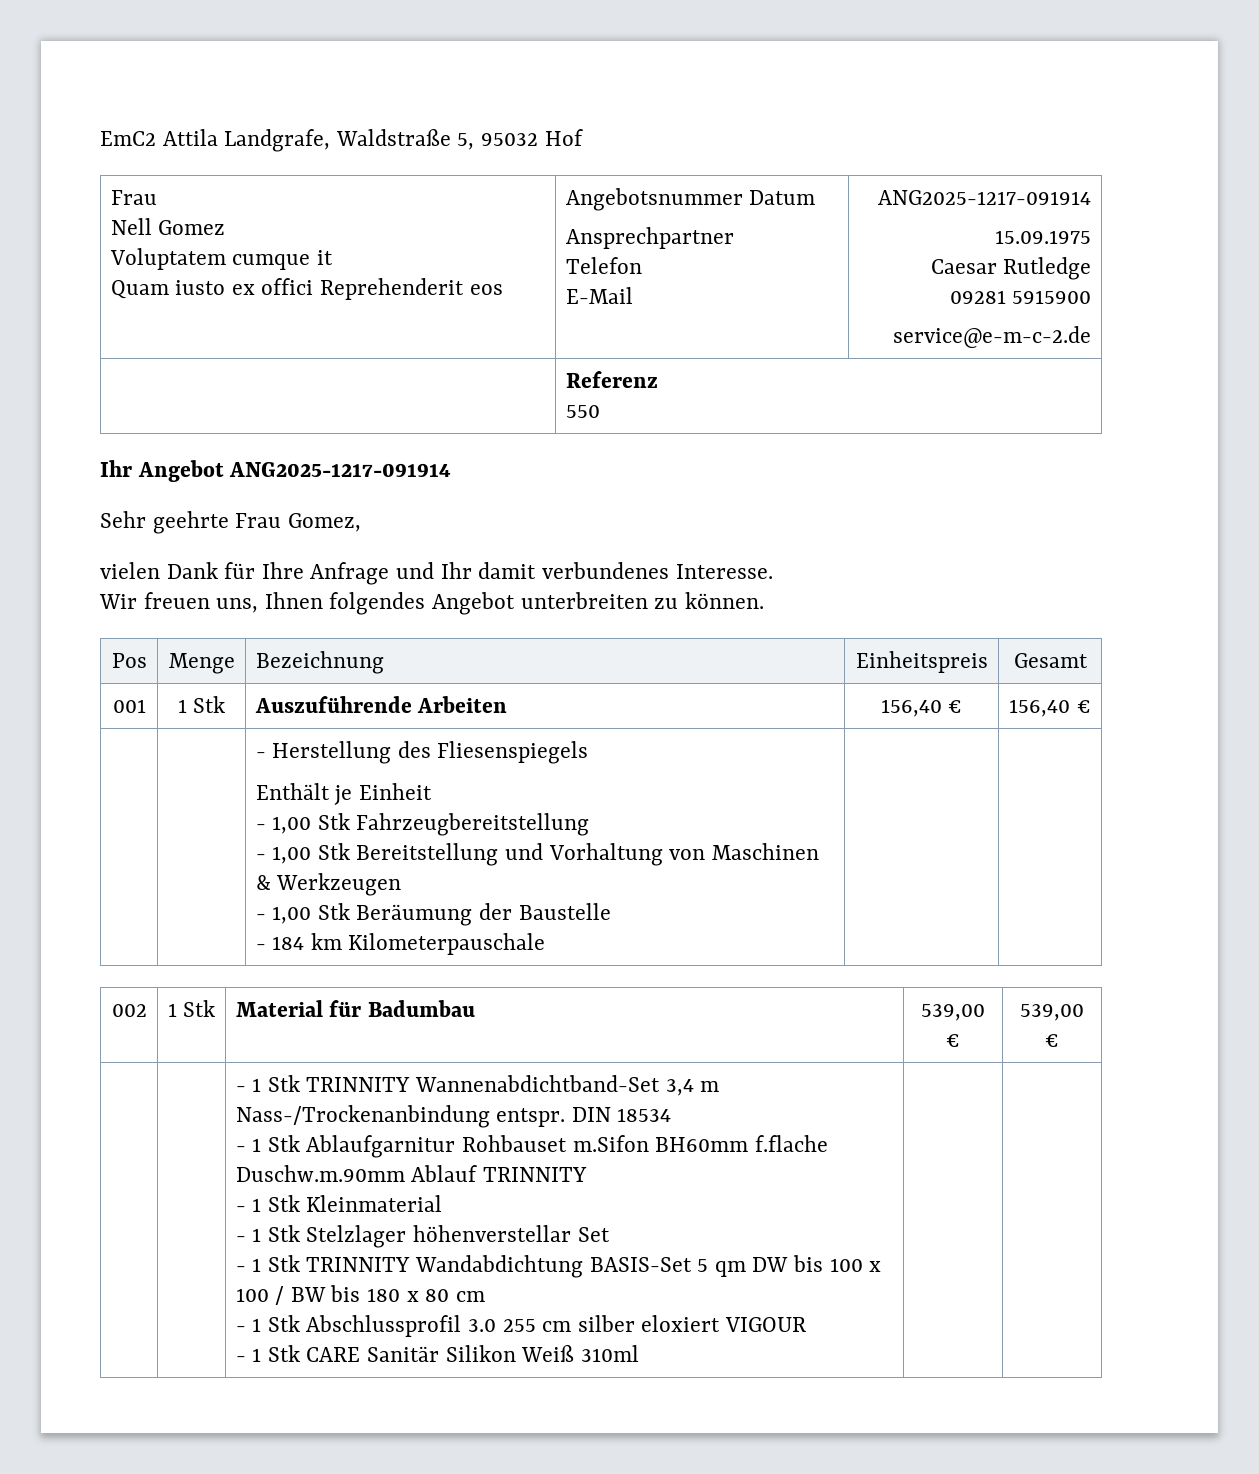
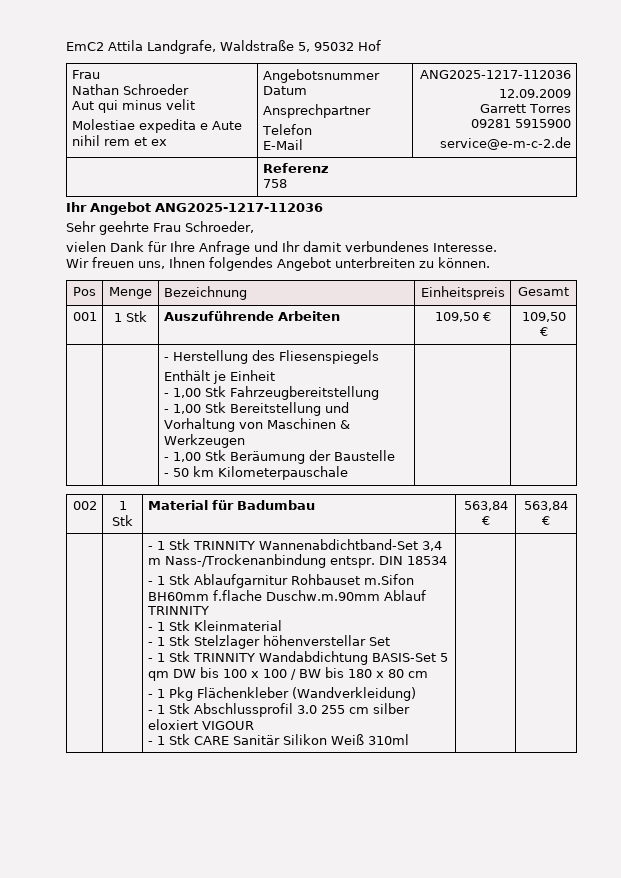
  EmC2 Attila Landgrafe, Waldstraße 5, 95032 Hof
  Frau
- Nell Gomez
- Voluptatem cumque it
- Quam iusto ex offici Reprehenderit eos | Angebotsnummer Datum
+ Nathan Schroeder
+ Aut qui minus velit
+ Molestiae expedita e Aute nihil rem et ex | Angebotsnummer Datum
  Ansprechpartner
  Telefon
- E-Mail | ANG2025-1217-091914
- 15.09.1975
- Caesar Rutledge
+ E-Mail | ANG2025-1217-112036
+ 12.09.2009
+ Garrett Torres
  | Referenz
- 550
+ 758
- Ihr Angebot ANG2025-1217-091914
+ Ihr Angebot ANG2025-1217-112036
- Sehr geehrte Frau Gomez,
+ Sehr geehrte Frau Schroeder,
- 001 | 1 Stk | Auszuführende Arbeiten | 156,40 € | 156,40 €
+ 001 | 1 Stk | Auszuführende Arbeiten | 109,50 € | 109,50 €
  | | - Herstellung des Fliesenspiegels
  Enthält je Einheit
  - 1,00 Stk Fahrzeugbereitstellung
  - 1,00 Stk Bereitstellung und Vorhaltung von Maschinen & Werkzeugen
  - 1,00 Stk Beräumung der Baustelle
- - 184 km Kilometerpauschale | |
+ - 50 km Kilometerpauschale | |
- 002 | 1 Stk | Material für Badumbau | 539,00 € | 539,00 €
+ 002 | 1 Stk | Material für Badumbau | 563,84 € | 563,84 €
+ - 1 Pkg Flächenkleber (Wandverkleidung)

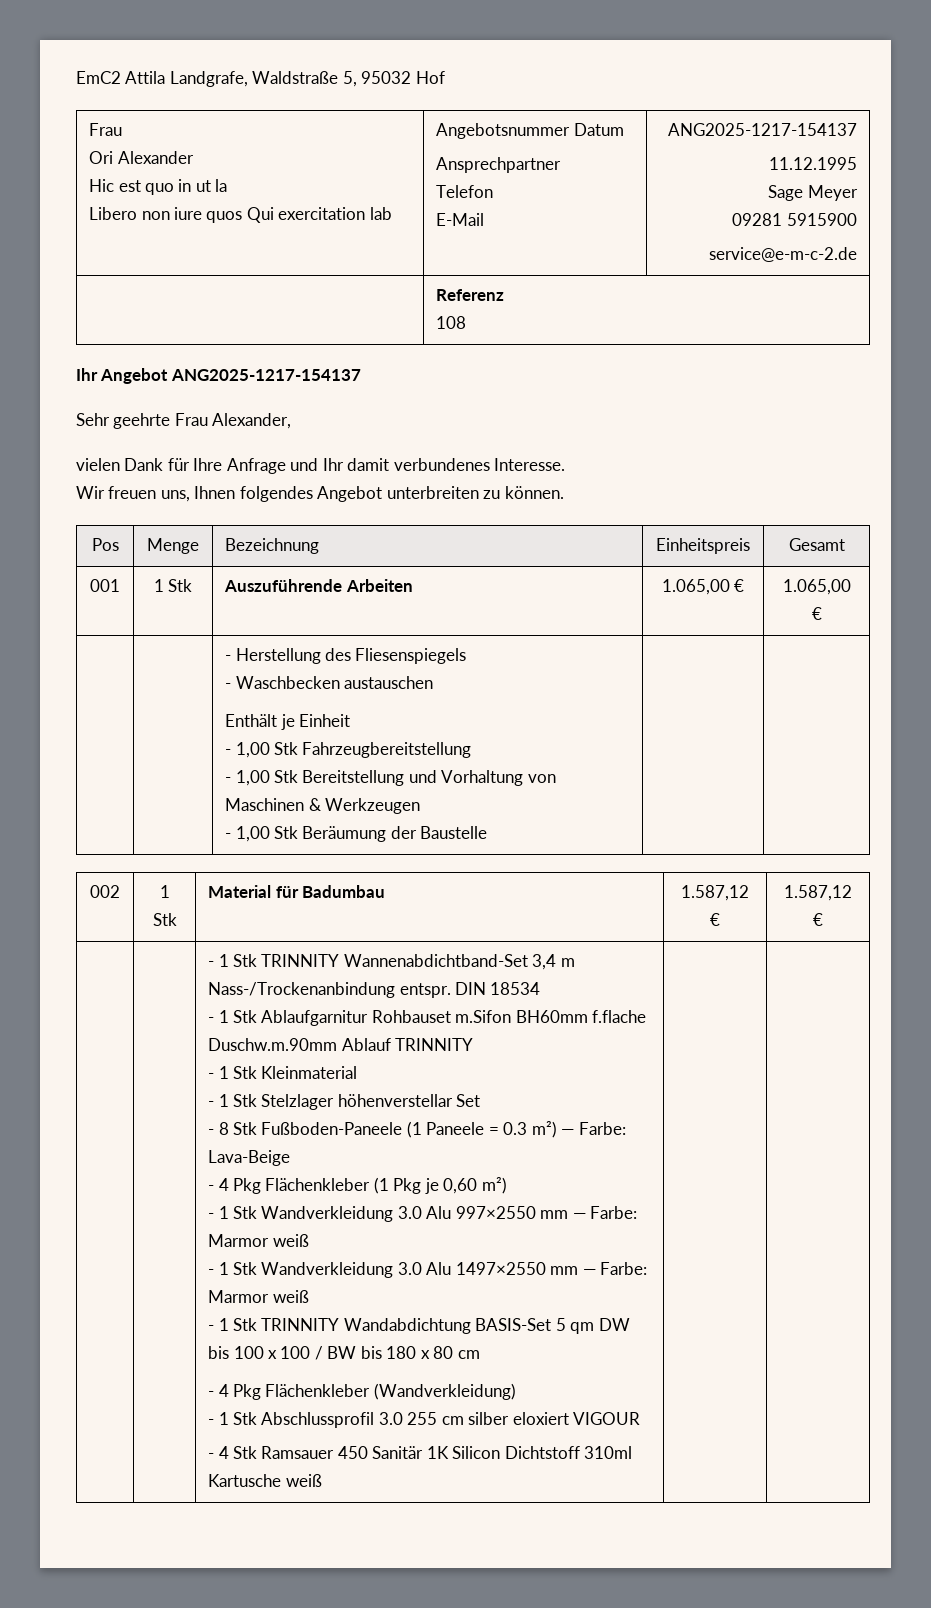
  EmC2 Attila Landgrafe, Waldstraße 5, 95032 Hof
  Frau
- Nathan Schroeder
- Aut qui minus velit
- Molestiae expedita e Aute nihil rem et ex | Angebotsnummer Datum
+ Ori Alexander
+ Hic est quo in ut la
+ Libero non iure quos Qui exercitation lab | Angebotsnummer Datum
  Ansprechpartner
  Telefon
- E-Mail | ANG2025-1217-112036
- 12.09.2009
- Garrett Torres
+ E-Mail | ANG2025-1217-154137
+ 11.12.1995
+ Sage Meyer
  | Referenz
- 758
+ 108
- Ihr Angebot ANG2025-1217-112036
+ Ihr Angebot ANG2025-1217-154137
- Sehr geehrte Frau Schroeder,
+ Sehr geehrte Frau Alexander,
- 001 | 1 Stk | Auszuführende Arbeiten | 109,50 € | 109,50 €
+ 001 | 1 Stk | Auszuführende Arbeiten | 1.065,00 € | 1.065,00 €
  | | - Herstellung des Fliesenspiegels
+ - Waschbecken austauschen
  Enthält je Einheit
  - 1,00 Stk Fahrzeugbereitstellung
  - 1,00 Stk Bereitstellung und Vorhaltung von Maschinen & Werkzeugen
- - 1,00 Stk Beräumung der Baustelle
- - 50 km Kilometerpauschale | |
+ - 1,00 Stk Beräumung der Baustelle | |
- 002 | 1 Stk | Material für Badumbau | 563,84 € | 563,84 €
+ 002 | 1 Stk | Material für Badumbau | 1.587,12 € | 1.587,12 €
+ - 8 Stk Fußboden-Paneele (1 Paneele = 0.3 m²) — Farbe: Lava-Beige
+ - 4 Pkg Flächenkleber (1 Pkg je 0,60 m²)
+ - 1 Stk Wandverkleidung 3.0 Alu 997×2550 mm — Farbe: Marmor weiß
+ - 1 Stk Wandverkleidung 3.0 Alu 1497×2550 mm — Farbe: Marmor weiß
- - 1 Pkg Flächenkleber (Wandverkleidung)
+ - 4 Pkg Flächenkleber (Wandverkleidung)
- - 1 Stk CARE Sanitär Silikon Weiß 310ml
+ - 4 Stk Ramsauer 450 Sanitär 1K Silicon Dichtstoff 310ml Kartusche weiß

